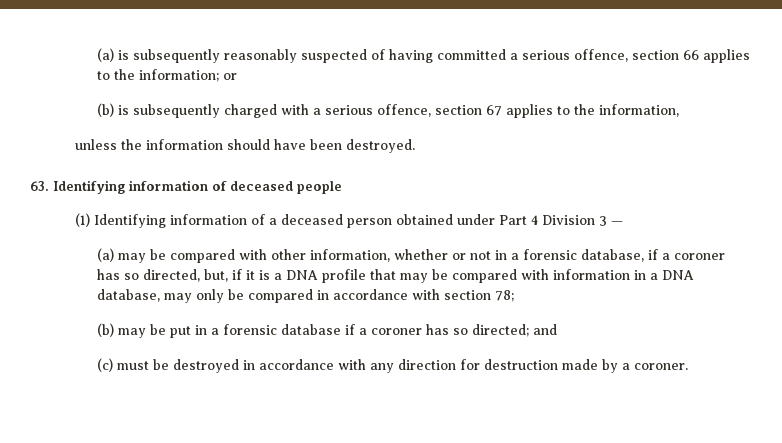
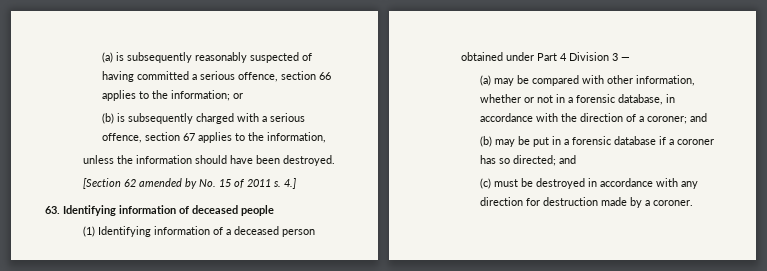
+ [Section 62 amended by No. 15 of 2011 s. 4.]
- (a) may be compared with other information, whether or not in a forensic database, if a coroner has so directed, but, if it is a DNA profile that may be compared with information in a DNA database, may only be compared in accordance with section 78;
+ (a) may be compared with other information, whether or not in a forensic database, in accordance with the direction of a coroner; and

